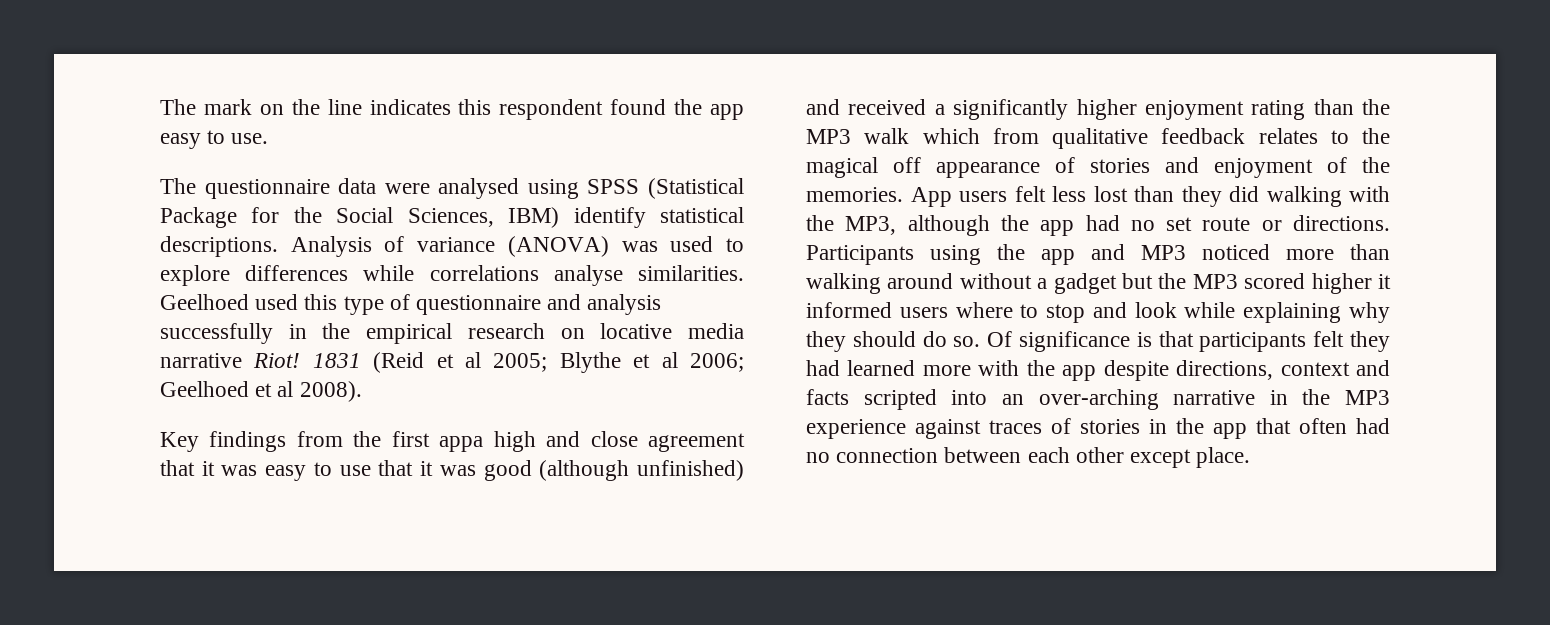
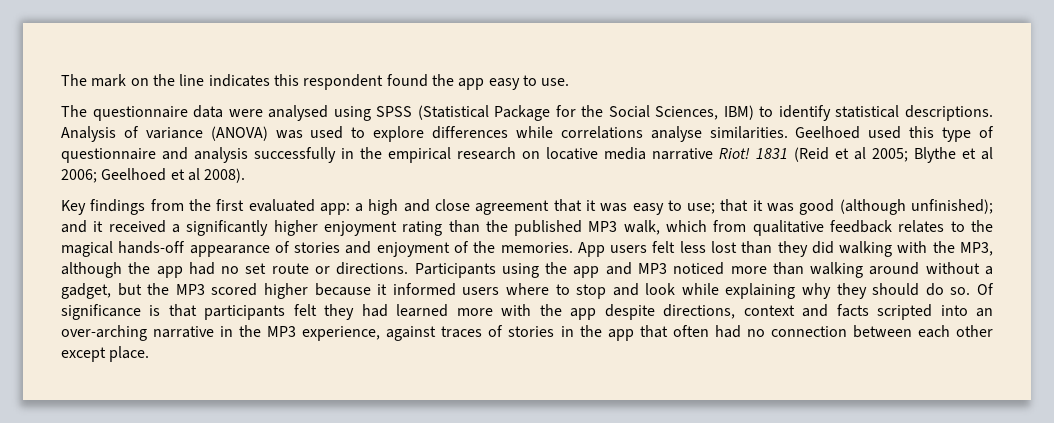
- The questionnaire data were analysed using SPSS (Statistical Package for the Social Sciences, IBM) identify statistical descriptions.
+ The questionnaire data were analysed using SPSS (Statistical Package for the Social Sciences, IBM) to identify statistical descriptions.
- Key findings from the first appa high and close agreement that it was easy to use that it was good (although unfinished) and received a significantly higher enjoyment rating than the MP3 walk which from qualitative feedback relates to the magical off appearance of stories and enjoyment of the memories.
+ Key findings from the first evaluated app: a high and close agreement that it was easy to use; that it was good (although unfinished); and it received a significantly higher enjoyment rating than the published MP3 walk, which from qualitative feedback relates to the magical hands-off appearance of stories and enjoyment of the memories.
- Participants using the app and MP3 noticed more than walking around without a gadget but the MP3 scored higher it informed users where to stop and look while explaining why they should do so.
+ Participants using the app and MP3 noticed more than walking around without a gadget, but the MP3 scored higher because it informed users where to stop and look while explaining why they should do so.
- Of significance is that participants felt they had learned more with the app despite directions, context and facts scripted into an over-arching narrative in the MP3 experience against traces of stories in the app that often had no connection between each other except place.
+ Of significance is that participants felt they had learned more with the app despite directions, context and facts scripted into an over-arching narrative in the MP3 experience, against traces of stories in the app that often had no connection between each other except place.

